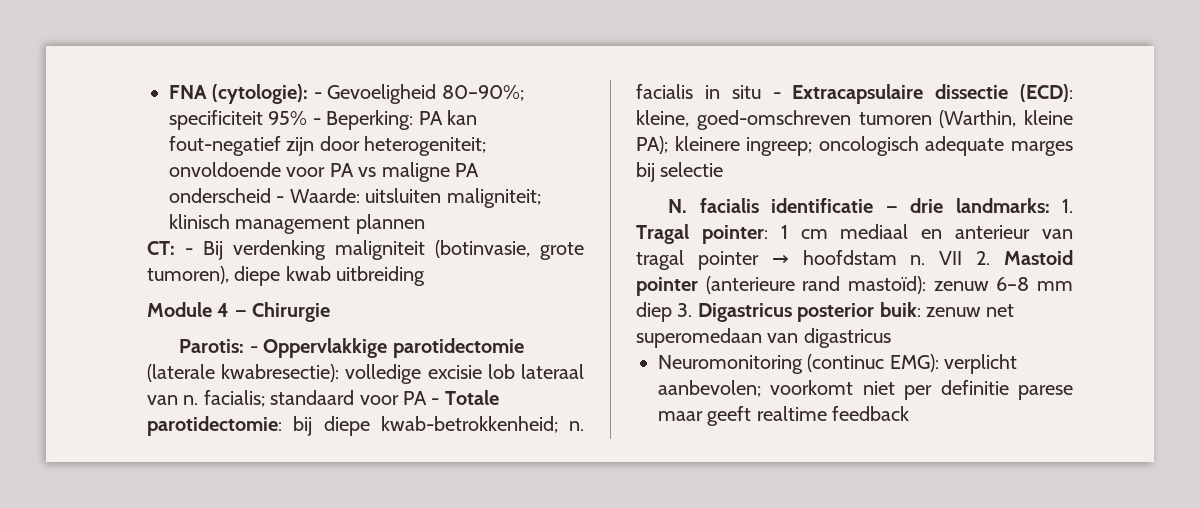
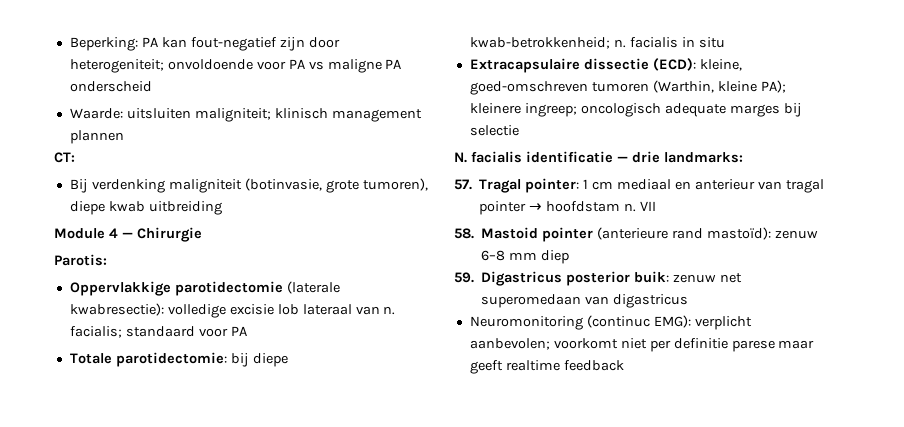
- FNA (cytologie): - Gevoeligheid 80–90%; specificiteit 95% - Beperking: PA kan fout-negatief zijn door heterogeniteit; onvoldoende voor PA vs maligne PA onderscheid - Waarde: uitsluiten maligniteit; klinisch management plannen
+ Beperking: PA kan fout-negatief zijn door heterogeniteit; onvoldoende voor PA vs maligne PA onderscheid
+ Waarde: uitsluiten maligniteit; klinisch management plannen
- CT: - Bij verdenking maligniteit (botinvasie, grote tumoren), diepe kwab uitbreiding
+ CT:
+ Bij verdenking maligniteit (botinvasie, grote tumoren), diepe kwab uitbreiding
- Parotis: - Oppervlakkige parotidectomie (laterale kwabresectie): volledige excisie lob lateraal van n. facialis; standaard voor PA - Totale parotidectomie: bij diepe kwab-betrokkenheid; n. facialis in situ - Extracapsulaire dissectie (ECD): kleine, goed-omschreven tumoren (Warthin, kleine PA); kleinere ingreep; oncologisch adequate marges bij selectie
+ Parotis:
+ Oppervlakkige parotidectomie (laterale kwabresectie): volledige excisie lob lateraal van n. facialis; standaard voor PA
+ Totale parotidectomie: bij diepe kwab-betrokkenheid; n. facialis in situ
+ Extracapsulaire dissectie (ECD): kleine, goed-omschreven tumoren (Warthin, kleine PA); kleinere ingreep; oncologisch adequate marges bij selectie
- N. facialis identificatie — drie landmarks: 1. Tragal pointer: 1 cm mediaal en anterieur van tragal pointer → hoofdstam n.
+ N. facialis identificatie — drie landmarks:
+ 57. Tragal pointer: 1 cm mediaal en anterieur van tragal pointer → hoofdstam n.
- VII 2. Mastoid pointer (anterieure rand mastoïd): zenuw 6–8 mm diep 3. Digastricus posterior buik: zenuw net superomedaan van digastricus
+ VII
+ 58. Mastoid pointer (anterieure rand mastoïd): zenuw 6–8 mm diep
+ 59. Digastricus posterior buik: zenuw net superomedaan van digastricus

